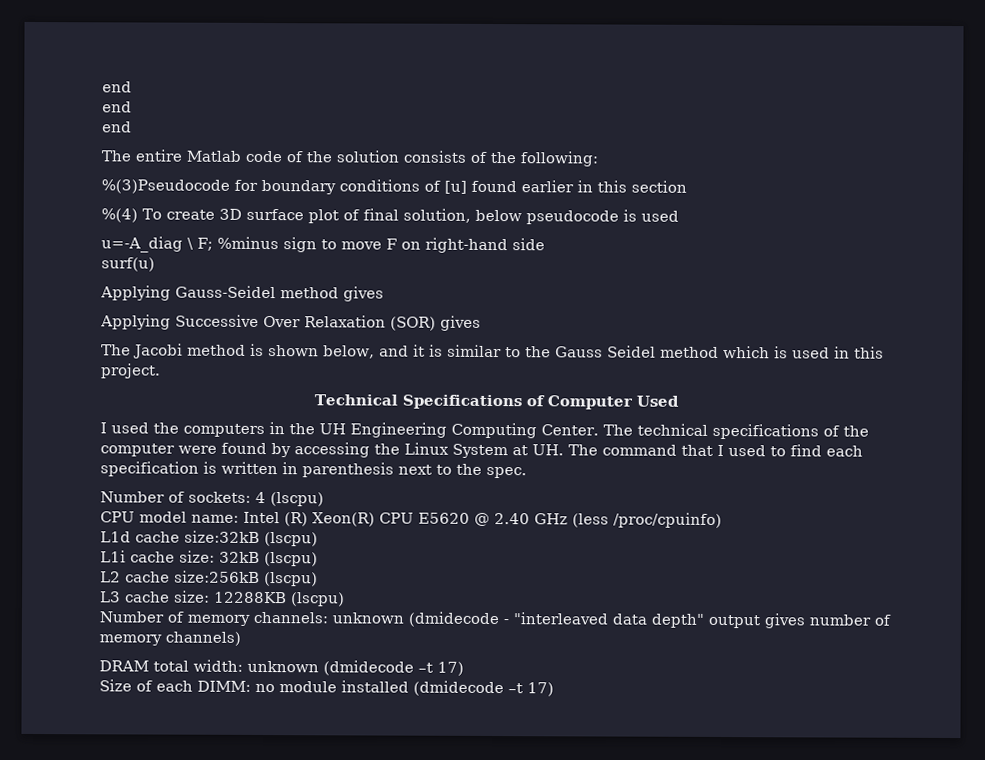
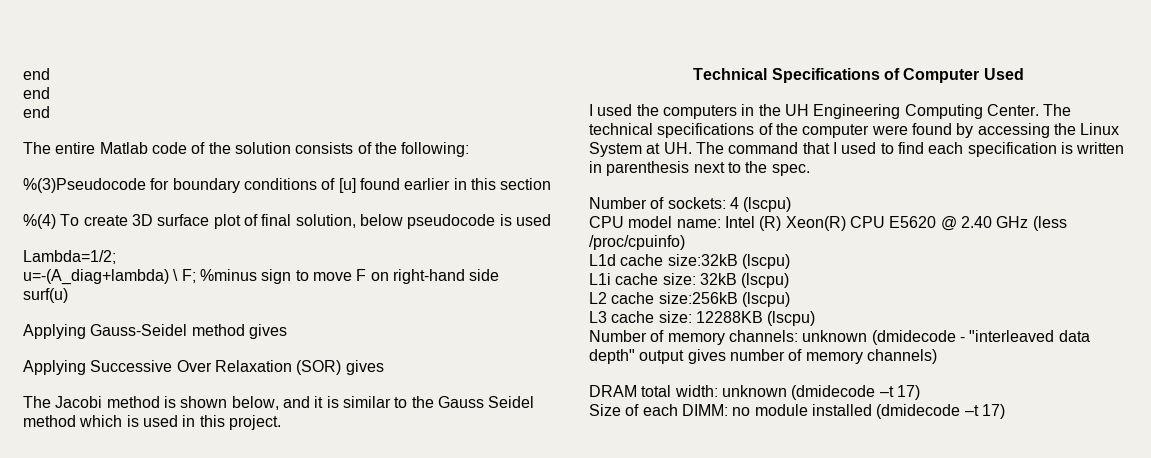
- u=-A_diag \ F; %minus sign to move F on right-hand side
+ Lambda=1/2;
+ u=-(A_diag+lambda) \ F; %minus sign to move F on right-hand side

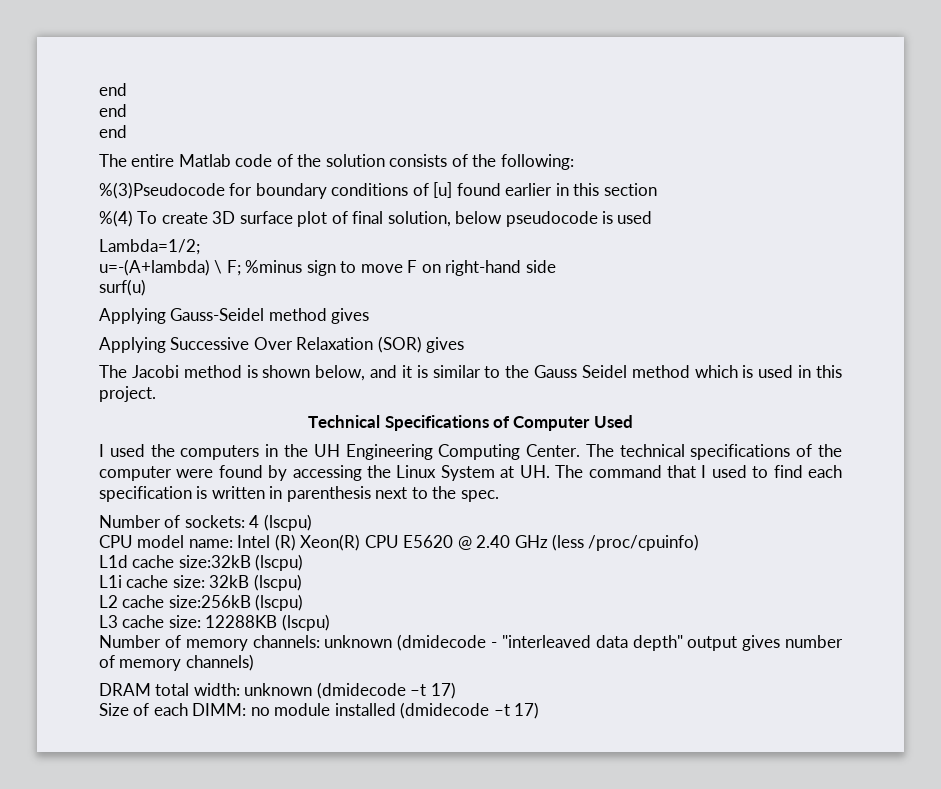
- u=-(A_diag+lambda) \ F; %minus sign to move F on right-hand side
+ u=-(A+lambda) \ F; %minus sign to move F on right-hand side

